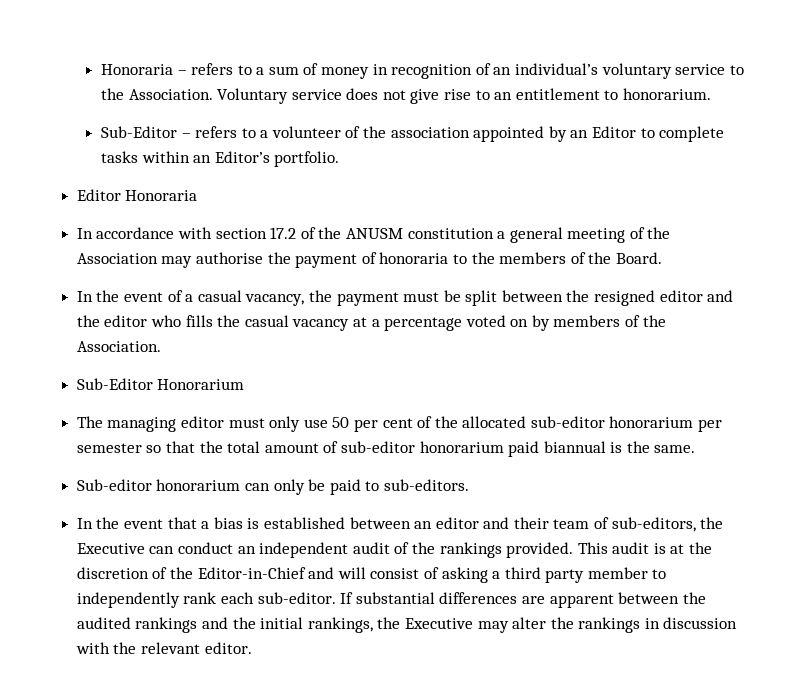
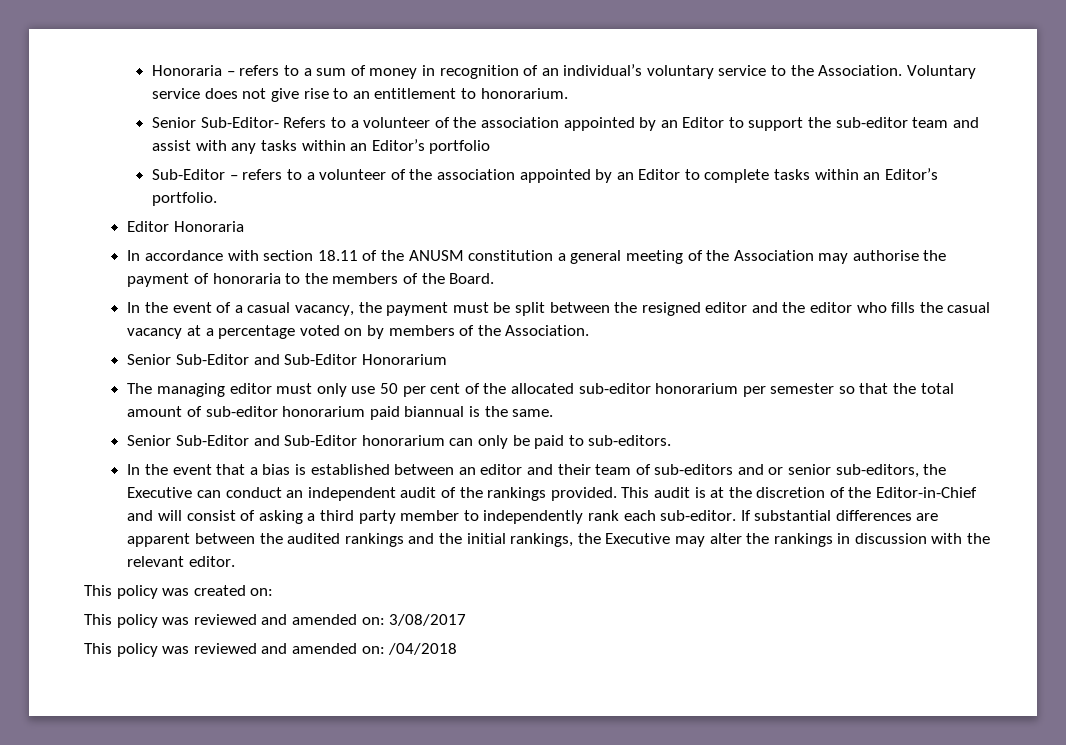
+ Senior Sub-Editor- Refers to a volunteer of the association appointed by an Editor to support the sub-editor team and assist with any tasks within an Editor’s portfolio
- In accordance with section 17.2 of the ANUSM constitution a general meeting of the Association may authorise the payment of honoraria to the members of the Board.
+ In accordance with section 18.11 of the ANUSM constitution a general meeting of the Association may authorise the payment of honoraria to the members of the Board.
- Sub-Editor Honorarium
+ Senior Sub-Editor and Sub-Editor Honorarium
- Sub-editor honorarium can only be paid to sub-editors.
+ Senior Sub-Editor and Sub-Editor honorarium can only be paid to sub-editors.
- In the event that a bias is established between an editor and their team of sub-editors, the Executive can conduct an independent audit of the rankings provided.
+ In the event that a bias is established between an editor and their team of sub-editors and or senior sub-editors, the Executive can conduct an independent audit of the rankings provided.
+ This policy was created on:
+ This policy was reviewed and amended on: 3/08/2017
+ This policy was reviewed and amended on: /04/2018

